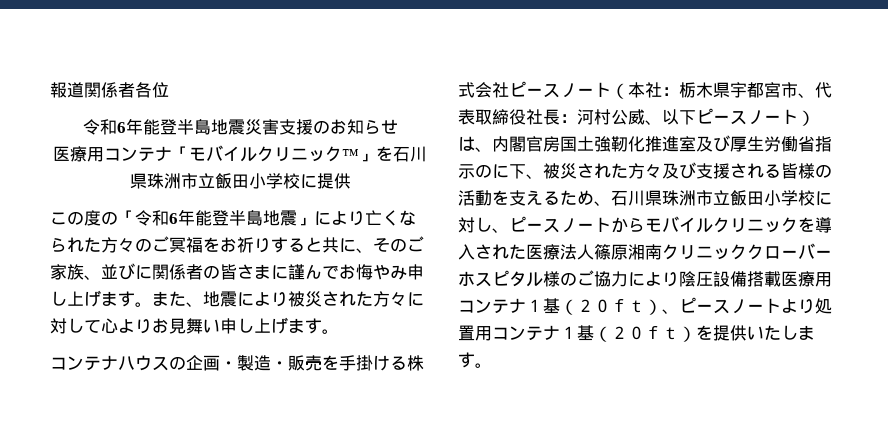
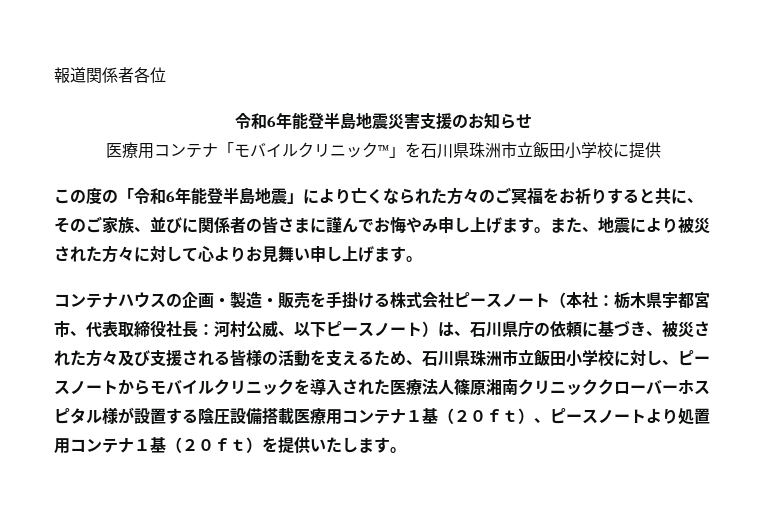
- 河村公威、以下ピースノート）は、内閣官房国土強靭化推進室及び厚生労働省指示のに下、被災された方々及び支援される皆様の活動を支えるため、石川県珠洲市立飯田小学校に対し、ピースノートからモバイルクリニックを導入された医療法人篠原湘南クリニッククローバーホスピタル様のご協力により陰圧設備搭載医療用コンテナ１基（２０ｆｔ）、ピースノートより処置用コンテナ１基（２０ｆｔ）を提供いたします。
+ 河村公威、以下ピースノート）は、石川県庁の依頼に基づき、被災された方々及び支援される皆様の活動を支えるため、石川県珠洲市立飯田小学校に対し、ピースノートからモバイルクリニックを導入された医療法人篠原湘南クリニッククローバーホスピタル様が設置する陰圧設備搭載医療用コンテナ１基（２０ｆｔ）、ピースノートより処置用コンテナ１基（２０ｆｔ）を提供いたします。

